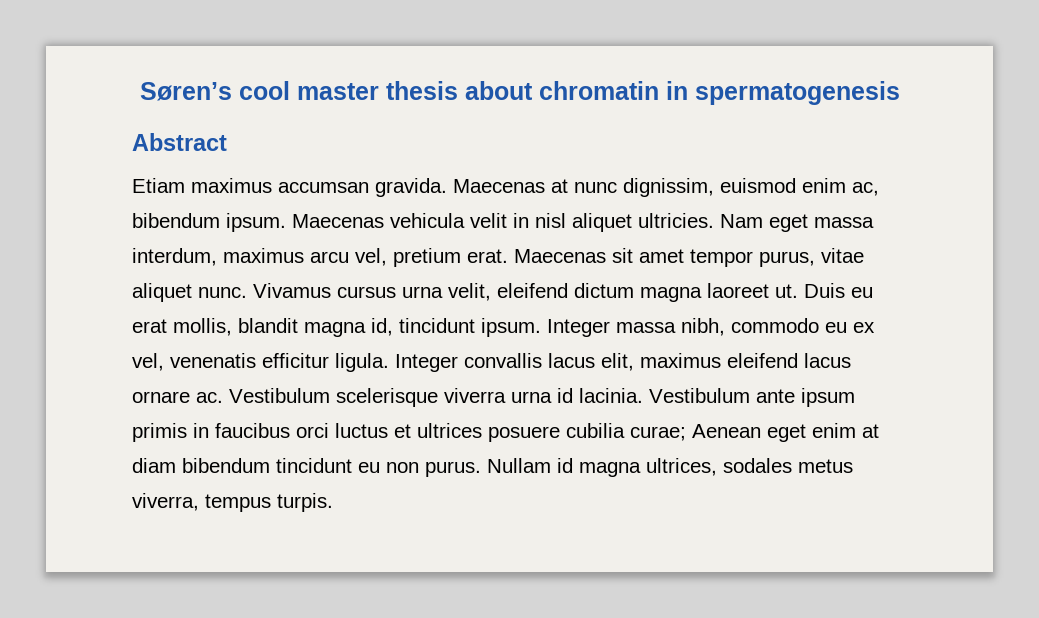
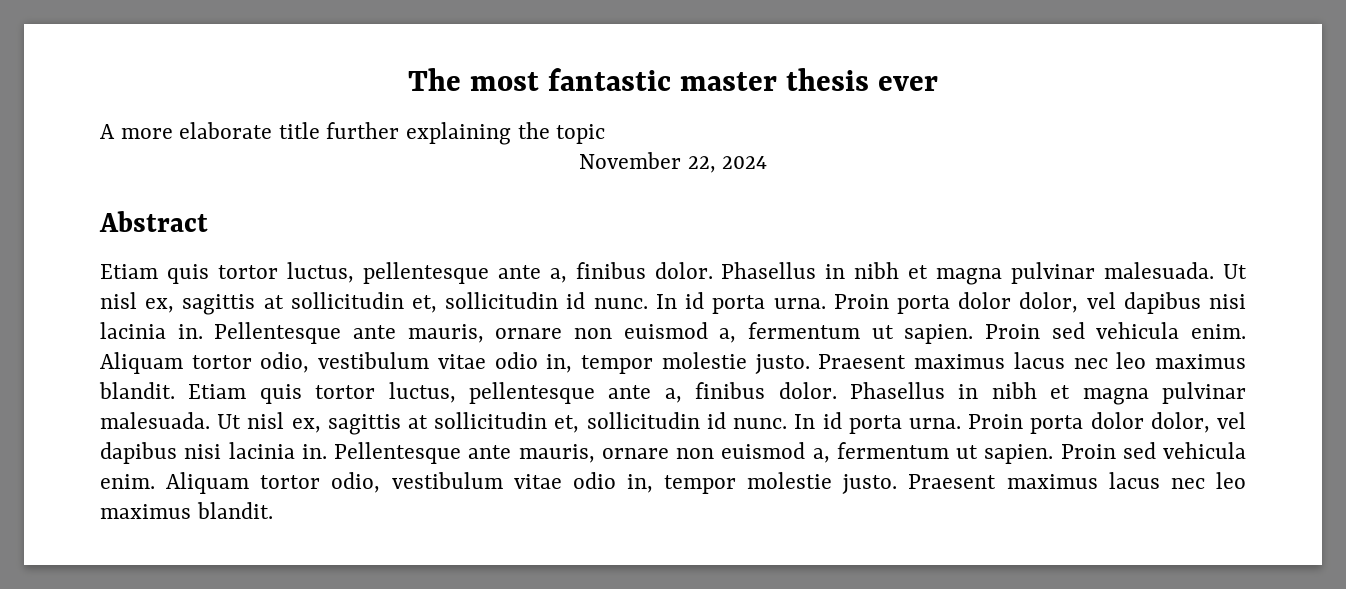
- Søren’s cool master thesis about chromatin in spermatogenesis
+ The most fantastic master thesis ever
+ A more elaborate title further explaining the topic
+ November 22, 2024
  Abstract
- Etiam maximus accumsan gravida. Maecenas at nunc dignissim, euismod enim ac, bibendum ipsum. Maecenas vehicula velit in nisl aliquet ultricies. Nam eget massa interdum, maximus arcu vel, pretium erat. Maecenas sit amet tempor purus, vitae aliquet nunc. Vivamus cursus urna velit, eleifend dictum magna laoreet ut. Duis eu erat mollis, blandit magna id, tincidunt ipsum. Integer massa nibh, commodo eu ex vel, venenatis efficitur ligula. Integer convallis lacus elit, maximus eleifend lacus ornare ac. Vestibulum scelerisque viverra urna id lacinia. Vestibulum ante ipsum primis in faucibus orci luctus et ultrices posuere cubilia curae; Aenean eget enim at diam bibendum tincidunt eu non purus. Nullam id magna ultrices, sodales metus viverra, tempus turpis.
+ Etiam quis tortor luctus, pellentesque ante a, finibus dolor. Phasellus in nibh et magna pulvinar malesuada. Ut nisl ex, sagittis at sollicitudin et, sollicitudin id nunc. In id porta urna. Proin porta dolor dolor, vel dapibus nisi lacinia in. Pellentesque ante mauris, ornare non euismod a, fermentum ut sapien. Proin sed vehicula enim. Aliquam tortor odio, vestibulum vitae odio in, tempor molestie justo. Praesent maximus lacus nec leo maximus blandit. Etiam quis tortor luctus, pellentesque ante a, finibus dolor. Phasellus in nibh et magna pulvinar malesuada. Ut nisl ex, sagittis at sollicitudin et, sollicitudin id nunc. In id porta urna. Proin porta dolor dolor, vel dapibus nisi lacinia in. Pellentesque ante mauris, ornare non euismod a, fermentum ut sapien. Proin sed vehicula enim. Aliquam tortor odio, vestibulum vitae odio in, tempor molestie justo. Praesent maximus lacus nec leo maximus blandit.

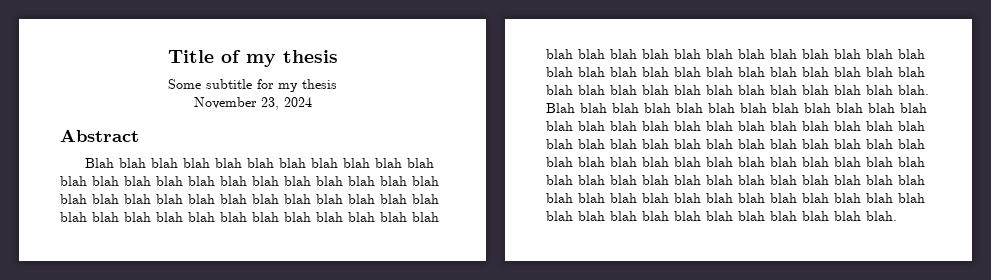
- The most fantastic master thesis ever
- A more elaborate title further explaining the topic
+ Title of my thesis
+ Some subtitle for my thesis
- November 22, 2024
+ November 23, 2024
- Etiam quis tortor luctus, pellentesque ante a, finibus dolor. Phasellus in nibh et magna pulvinar malesuada. Ut nisl ex, sagittis at sollicitudin et, sollicitudin id nunc. In id porta urna. Proin porta dolor dolor, vel dapibus nisi lacinia in. Pellentesque ante mauris, ornare non euismod a, fermentum ut sapien. Proin sed vehicula enim. Aliquam tortor odio, vestibulum vitae odio in, tempor molestie justo. Praesent maximus lacus nec leo maximus blandit. Etiam quis tortor luctus, pellentesque ante a, finibus dolor. Phasellus in nibh et magna pulvinar malesuada. Ut nisl ex, sagittis at sollicitudin et, sollicitudin id nunc. In id porta urna. Proin porta dolor dolor, vel dapibus nisi lacinia in. Pellentesque ante mauris, ornare non euismod a, fermentum ut sapien. Proin sed vehicula enim. Aliquam tortor odio, vestibulum vitae odio in, tempor molestie justo. Praesent maximus lacus nec leo maximus blandit.
+ Blah blah blah blah blah blah blah blah blah blah blah blah blah blah blah blah blah blah blah blah blah blah blah blah blah blah blah blah blah blah blah blah blah blah blah blah blah blah blah blah blah blah blah blah blah blah blah blah blah blah blah blah blah blah blah blah blah blah blah blah blah blah blah blah blah blah blah blah blah blah blah blah blah blah blah blah blah blah blah blah blah blah blah. Blah blah blah blah blah blah blah blah blah blah blah blah blah blah blah blah blah blah blah blah blah blah blah blah blah blah blah blah blah blah blah blah blah blah blah blah blah blah blah blah blah blah blah blah blah blah blah blah blah blah blah blah blah blah blah blah blah blah blah blah blah blah blah blah blah blah blah blah blah blah blah blah blah blah blah blah blah blah blah blah blah blah blah.

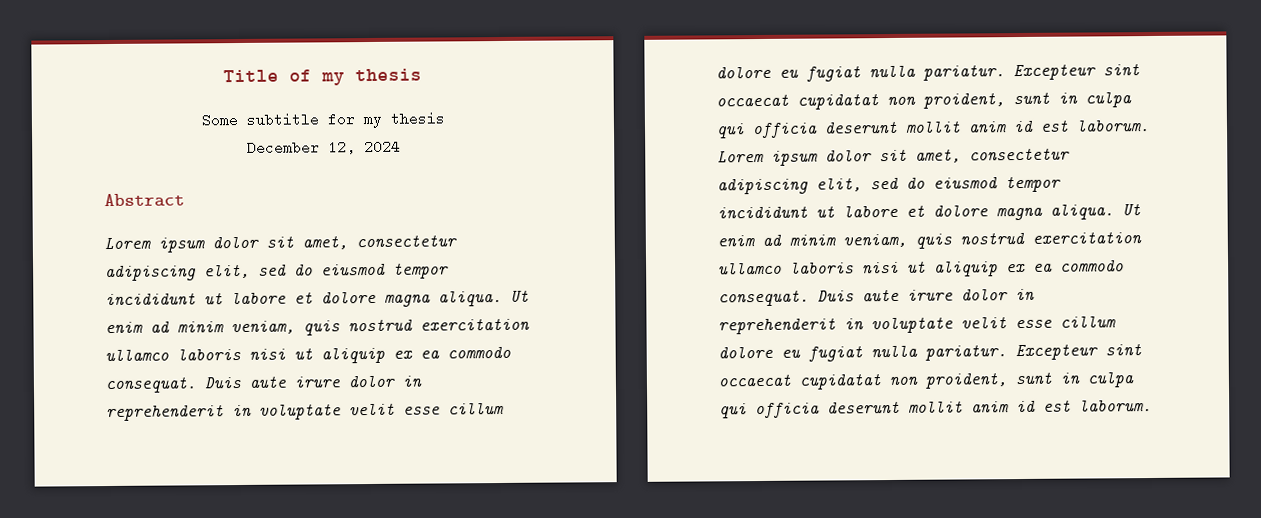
- November 23, 2024
+ December 12, 2024
- Blah blah blah blah blah blah blah blah blah blah blah blah blah blah blah blah blah blah blah blah blah blah blah blah blah blah blah blah blah blah blah blah blah blah blah blah blah blah blah blah blah blah blah blah blah blah blah blah blah blah blah blah blah blah blah blah blah blah blah blah blah blah blah blah blah blah blah blah blah blah blah blah blah blah blah blah blah blah blah blah blah blah blah. Blah blah blah blah blah blah blah blah blah blah blah blah blah blah blah blah blah blah blah blah blah blah blah blah blah blah blah blah blah blah blah blah blah blah blah blah blah blah blah blah blah blah blah blah blah blah blah blah blah blah blah blah blah blah blah blah blah blah blah blah blah blah blah blah blah blah blah blah blah blah blah blah blah blah blah blah blah blah blah blah blah blah blah.
+ Lorem ipsum dolor sit amet, consectetur adipiscing elit, sed do eiusmod tempor incididunt ut labore et dolore magna aliqua. Ut enim ad minim veniam, quis nostrud exercitation ullamco laboris nisi ut aliquip ex ea commodo consequat. Duis aute irure dolor in reprehenderit in voluptate velit esse cillum dolore eu fugiat nulla pariatur. Excepteur sint occaecat cupidatat non proident, sunt in culpa qui officia deserunt mollit anim id est laborum. Lorem ipsum dolor sit amet, consectetur adipiscing elit, sed do eiusmod tempor incididunt ut labore et dolore magna aliqua. Ut enim ad minim veniam, quis nostrud exercitation ullamco laboris nisi ut aliquip ex ea commodo consequat. Duis aute irure dolor in reprehenderit in voluptate velit esse cillum dolore eu fugiat nulla pariatur. Excepteur sint occaecat cupidatat non proident, sunt in culpa qui officia deserunt mollit anim id est laborum.

